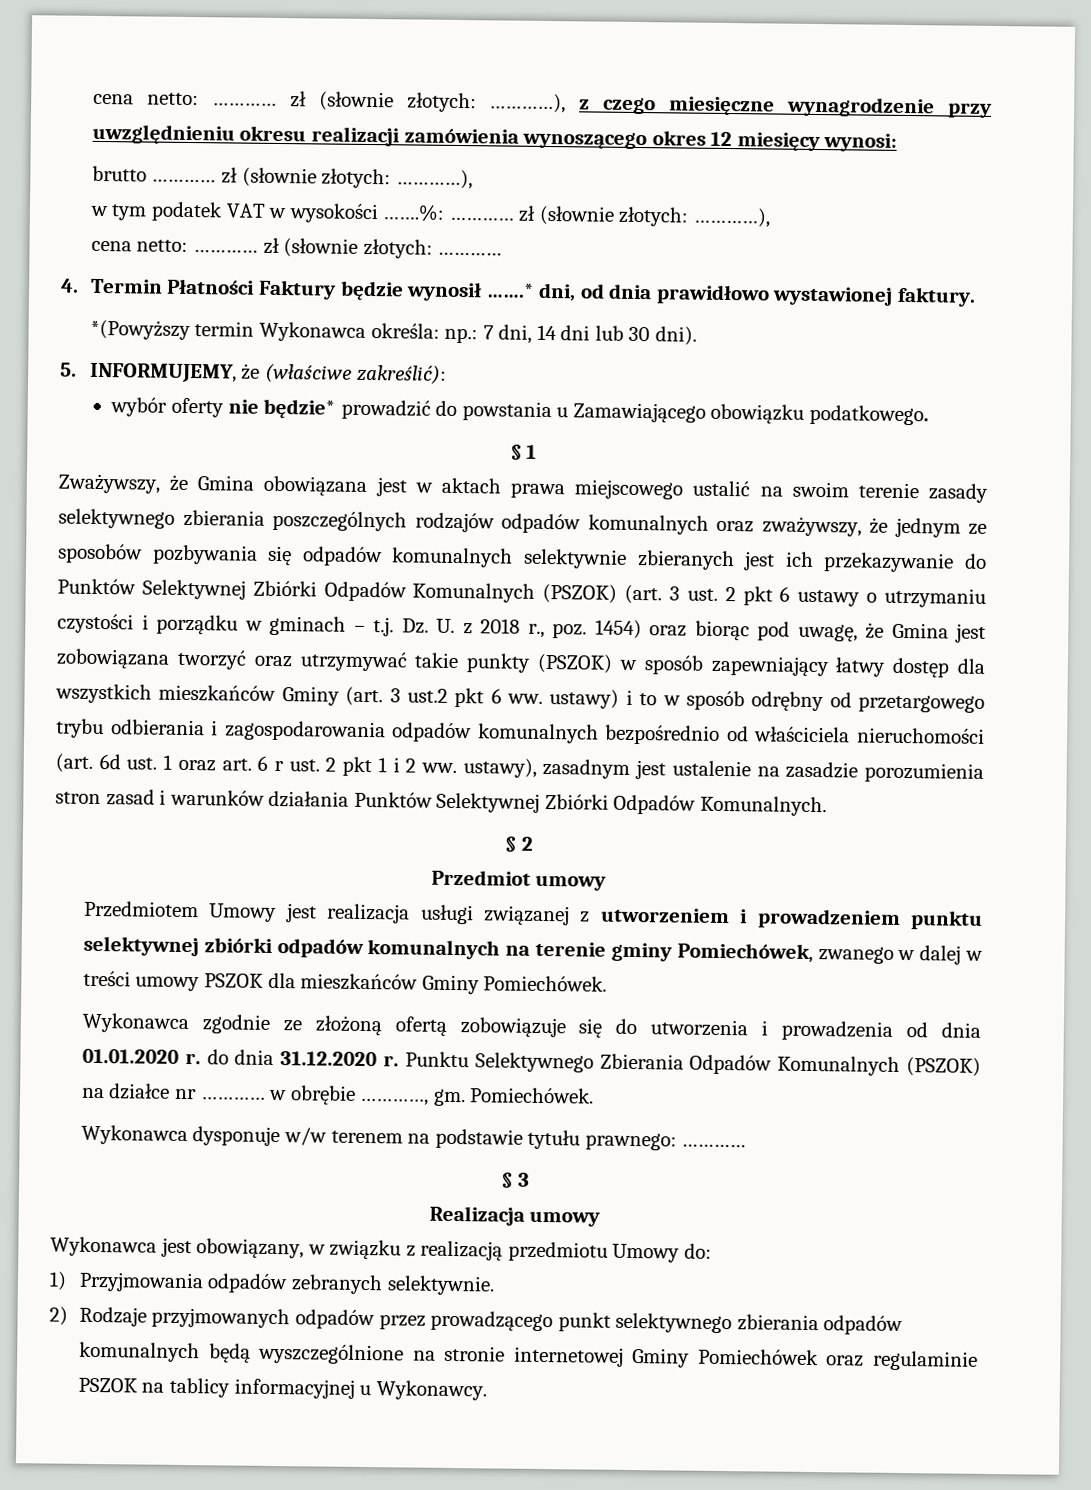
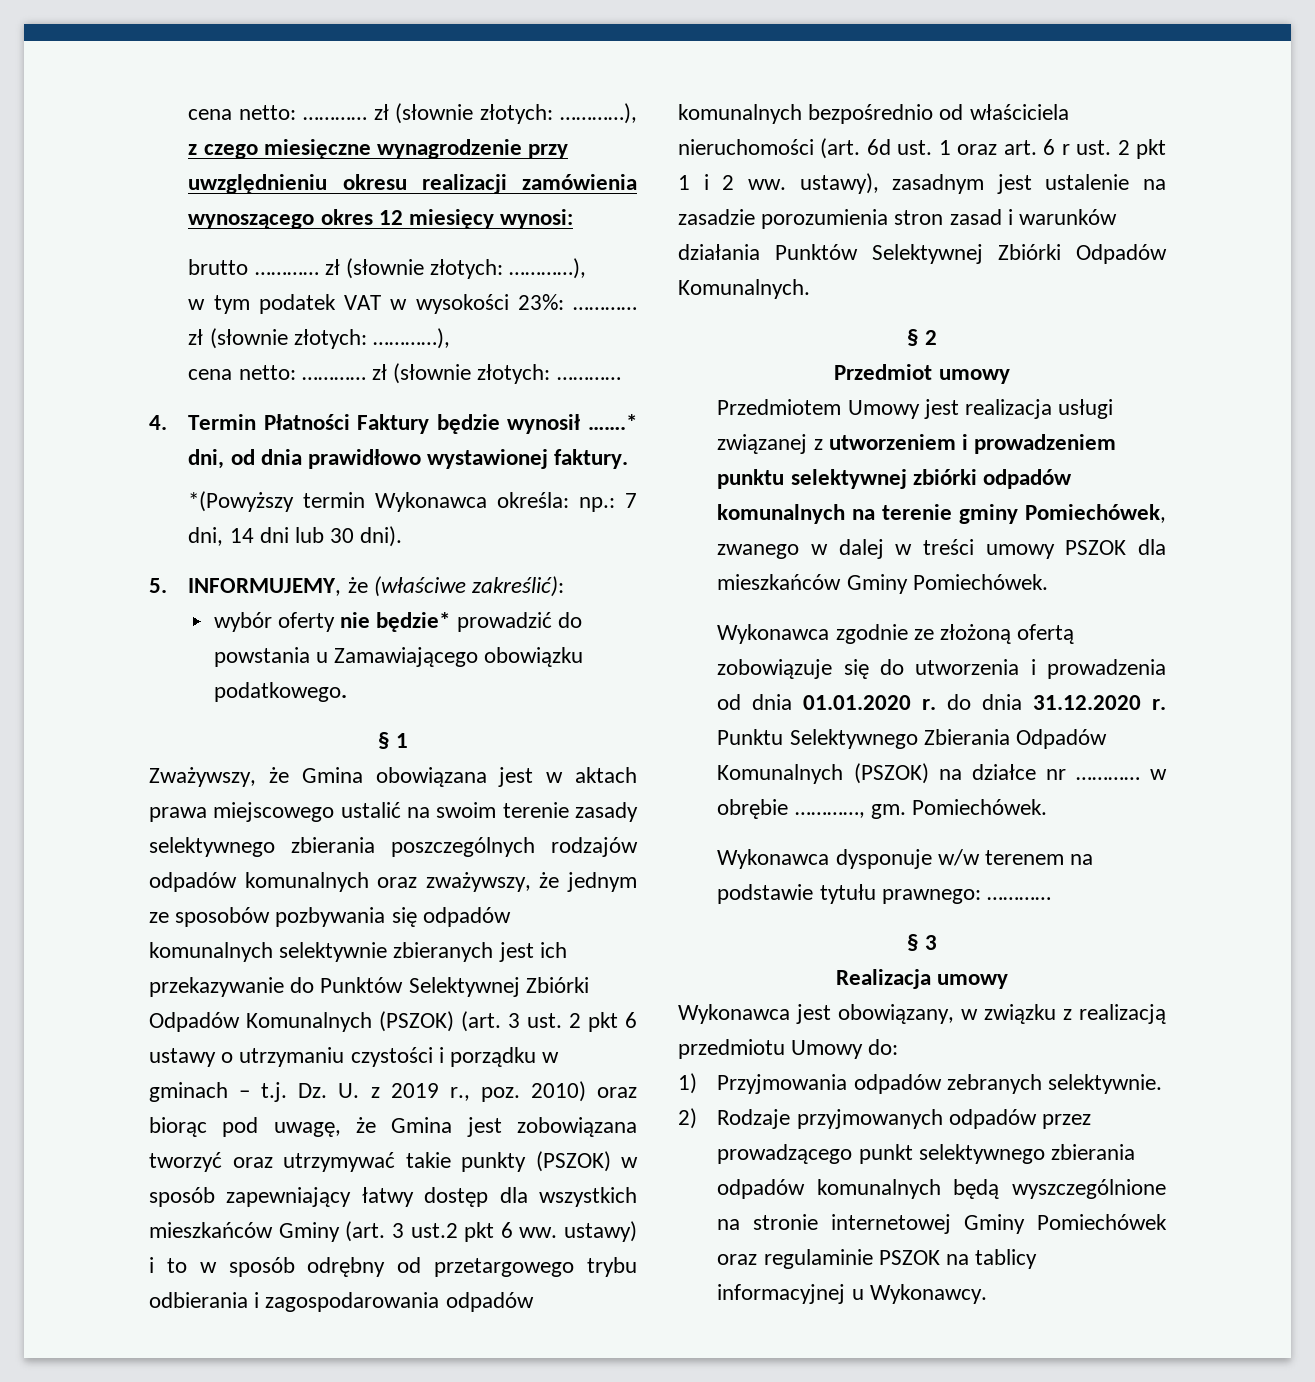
- w tym podatek VAT w wysokości …….%: ………… zł (słownie złotych: …………),
+ w tym podatek VAT w wysokości 23%: ………… zł (słownie złotych: …………),
- Zważywszy, że Gmina obowiązana jest w aktach prawa miejscowego ustalić na swoim terenie zasady selektywnego zbierania poszczególnych rodzajów odpadów komunalnych oraz zważywszy, że jednym ze sposobów pozbywania się odpadów komunalnych selektywnie zbieranych jest ich przekazywanie do Punktów Selektywnej Zbiórki Odpadów Komunalnych (PSZOK) (art. 3 ust. 2 pkt 6 ustawy o utrzymaniu czystości i porządku w gminach – t.j. Dz. U. z 2018 r., poz. 1454) oraz biorąc pod uwagę, że Gmina jest zobowiązana tworzyć oraz utrzymywać takie punkty (PSZOK) w sposób zapewniający łatwy dostęp dla wszystkich mieszkańców Gminy (art. 3 ust.2 pkt 6 ww. ustawy) i to w sposób odrębny od przetargowego trybu odbierania i zagospodarowania odpadów komunalnych bezpośrednio od właściciela nieruchomości (art. 6d ust. 1 oraz art. 6 r ust. 2 pkt 1 i 2 ww. ustawy), zasadnym jest ustalenie na zasadzie porozumienia stron zasad i warunków działania Punktów Selektywnej Zbiórki Odpadów Komunalnych.
+ Zważywszy, że Gmina obowiązana jest w aktach prawa miejscowego ustalić na swoim terenie zasady selektywnego zbierania poszczególnych rodzajów odpadów komunalnych oraz zważywszy, że jednym ze sposobów pozbywania się odpadów komunalnych selektywnie zbieranych jest ich przekazywanie do Punktów Selektywnej Zbiórki Odpadów Komunalnych (PSZOK) (art. 3 ust. 2 pkt 6 ustawy o utrzymaniu czystości i porządku w gminach – t.j. Dz. U. z 2019 r., poz. 2010) oraz biorąc pod uwagę, że Gmina jest zobowiązana tworzyć oraz utrzymywać takie punkty (PSZOK) w sposób zapewniający łatwy dostęp dla wszystkich mieszkańców Gminy (art. 3 ust.2 pkt 6 ww. ustawy) i to w sposób odrębny od przetargowego trybu odbierania i zagospodarowania odpadów komunalnych bezpośrednio od właściciela nieruchomości (art. 6d ust. 1 oraz art. 6 r ust. 2 pkt 1 i 2 ww. ustawy), zasadnym jest ustalenie na zasadzie porozumienia stron zasad i warunków działania Punktów Selektywnej Zbiórki Odpadów Komunalnych.

